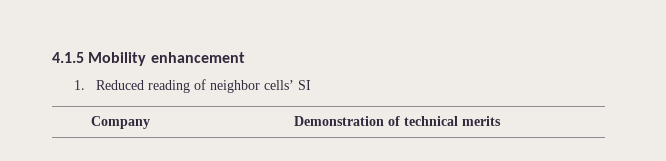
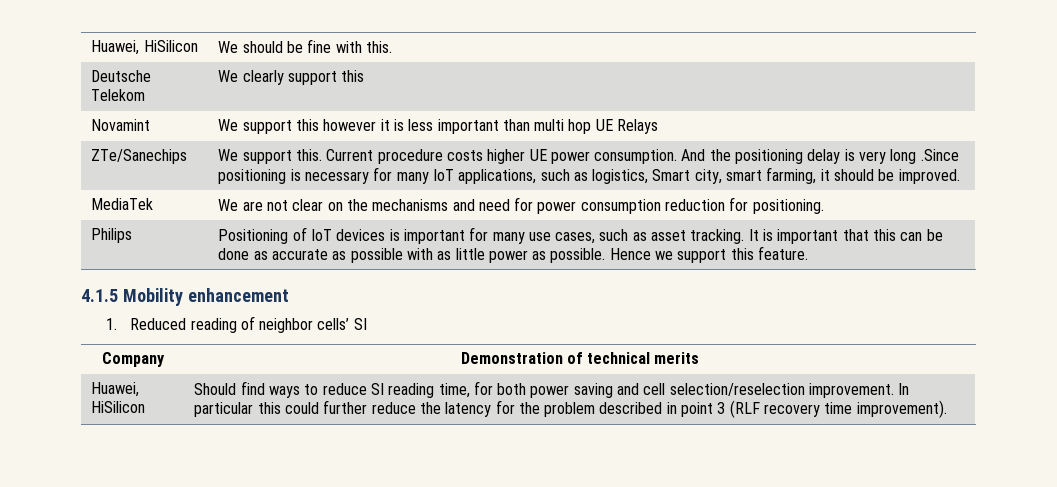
+ Huawei, HiSilicon | We should be fine with this.
+ Deutsche Telekom | We clearly support this
+ Novamint | We support this however it is less important than multi hop UE Relays
+ ZTe/Sanechips | We support this. Current procedure costs higher UE power consumption. And the positioning delay is very long .Since positioning is necessary for many IoT applications, such as logistics, Smart city, smart farming, it should be improved.
+ MediaTek | We are not clear on the mechanisms and need for power consumption reduction for positioning.
+ Philips | Positioning of IoT devices is important for many use cases, such as asset tracking. It is important that this can be done as accurate as possible with as little power as possible. Hence we support this feature.
+ Huawei, HiSilicon | Should find ways to reduce SI reading time, for both power saving and cell selection/reselection improvement. In particular this could further reduce the latency for the problem described in point 3 (RLF recovery time improvement).

